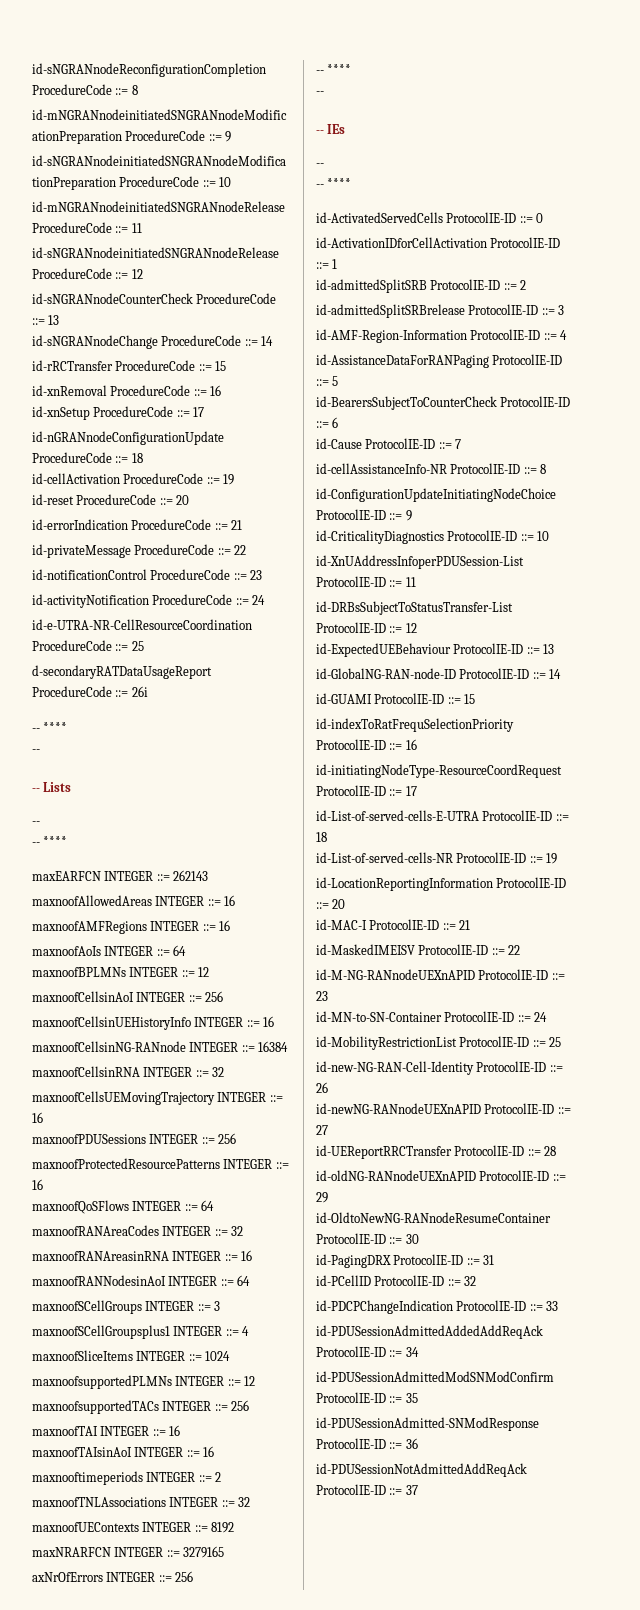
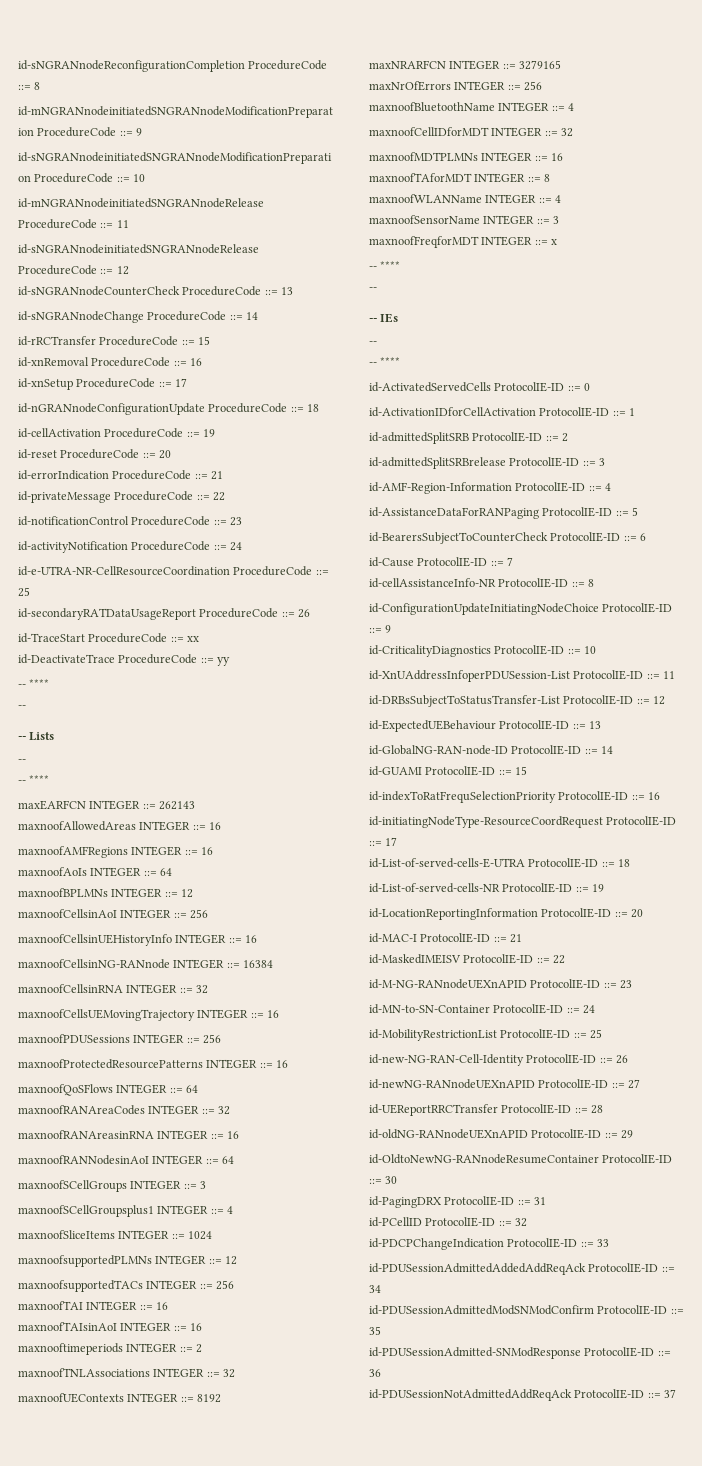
- d-secondaryRATDataUsageReport ProcedureCode ::= 26i
+ id-secondaryRATDataUsageReport ProcedureCode ::= 26
+ id-TraceStart ProcedureCode ::= xx
+ id-DeactivateTrace ProcedureCode ::= yy
- axNrOfErrors INTEGER ::= 256
+ maxNrOfErrors INTEGER ::= 256
+ maxnoofBluetoothName INTEGER ::= 4
+ maxnoofCellIDforMDT INTEGER ::= 32
+ maxnoofMDTPLMNs INTEGER ::= 16
+ maxnoofTAforMDT INTEGER ::= 8
+ maxnoofWLANName INTEGER ::= 4
+ maxnoofSensorName INTEGER ::= 3
+ maxnoofFreqforMDT INTEGER ::= x

